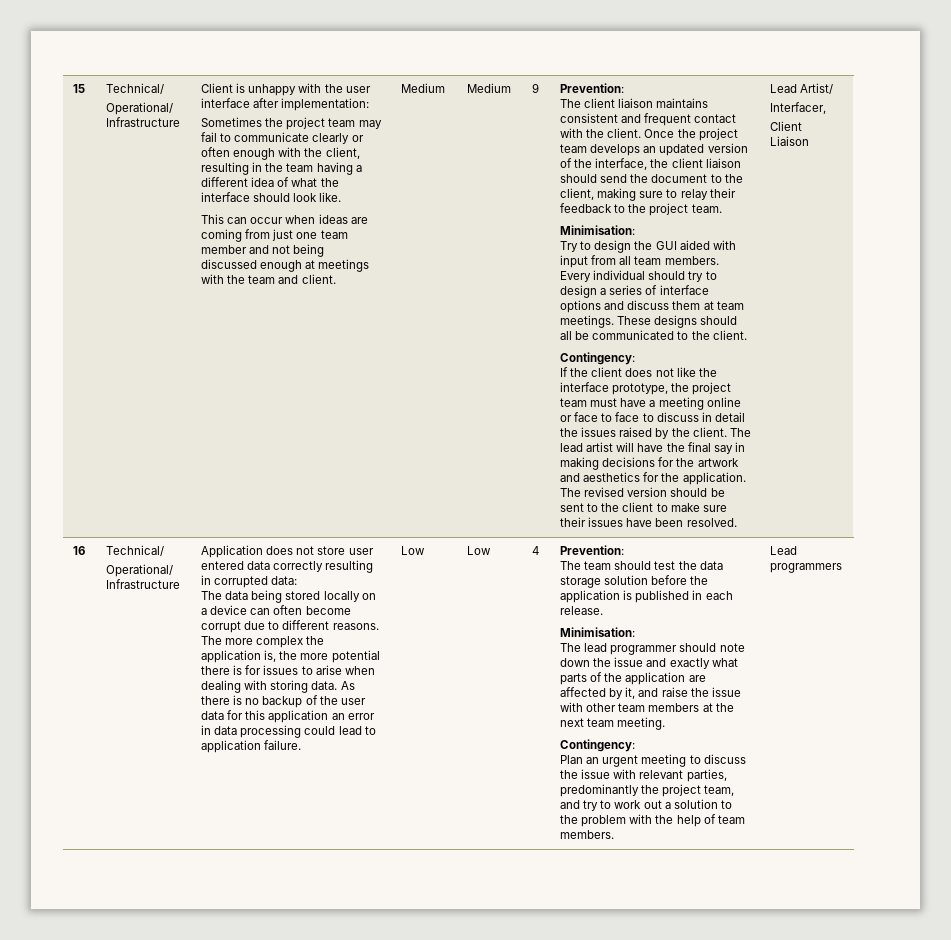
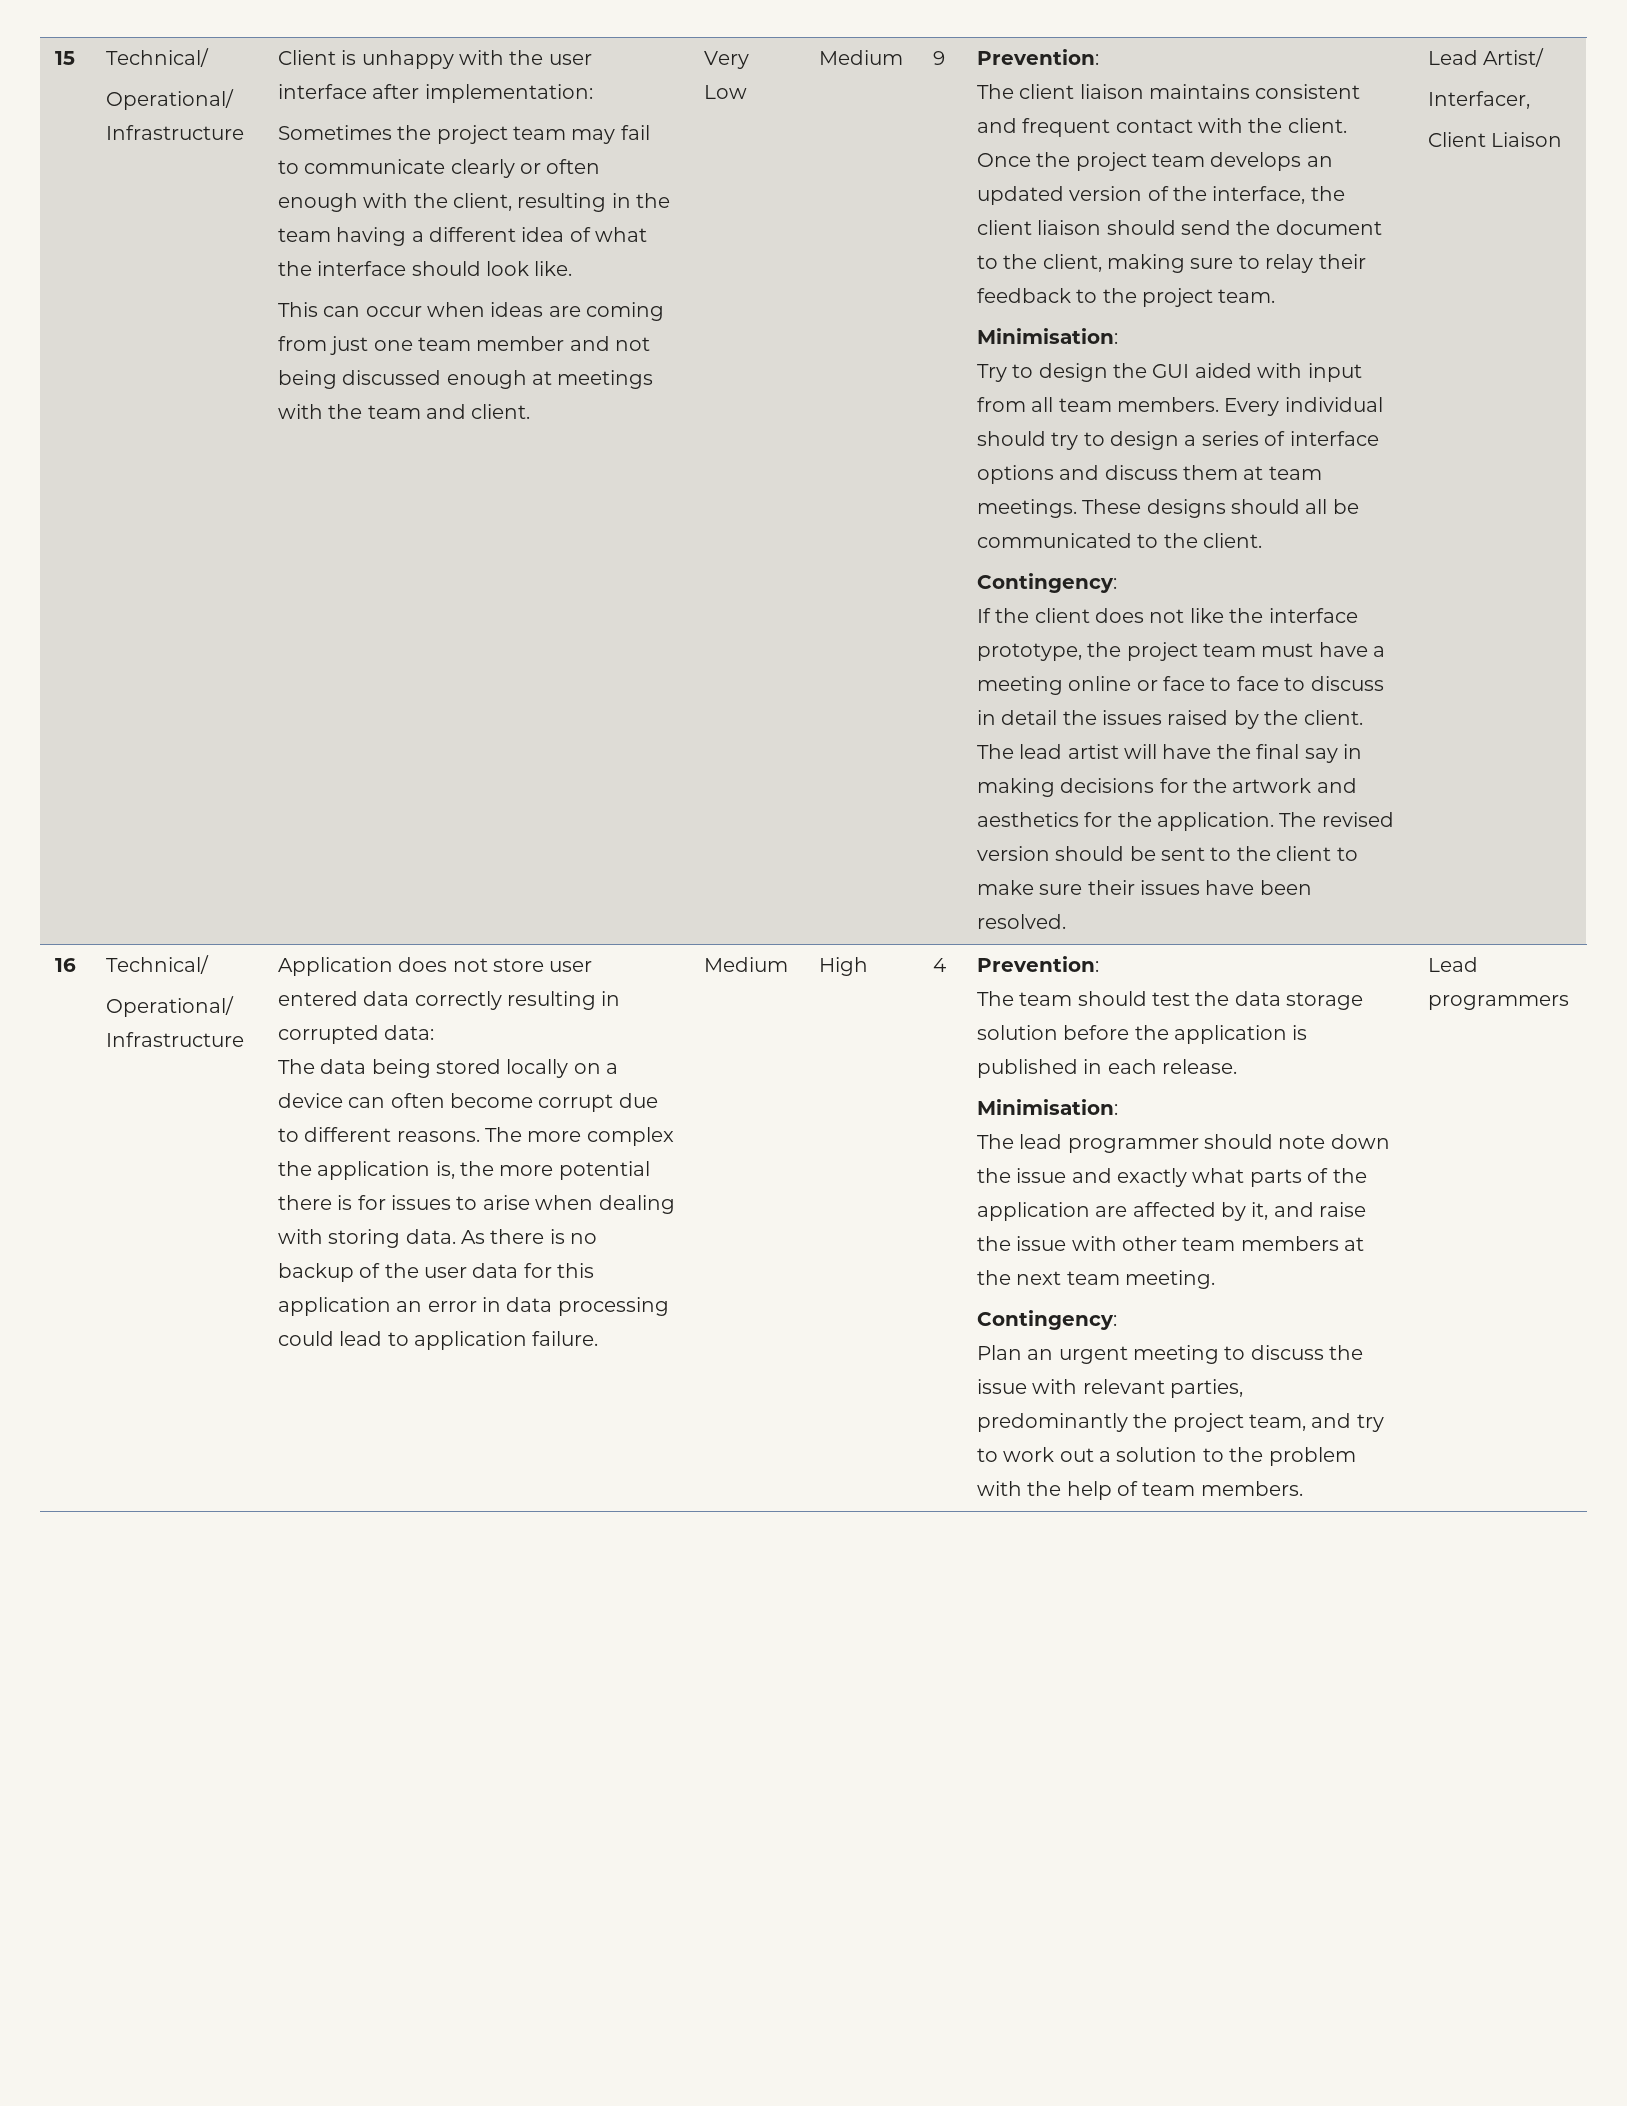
- This can occur when ideas are coming from just one team member and not being discussed enough at meetings with the team and client. | Medium
+ This can occur when ideas are coming from just one team member and not being discussed enough at meetings with the team and client. | Very Low
- Low | Low
+ Medium | High

